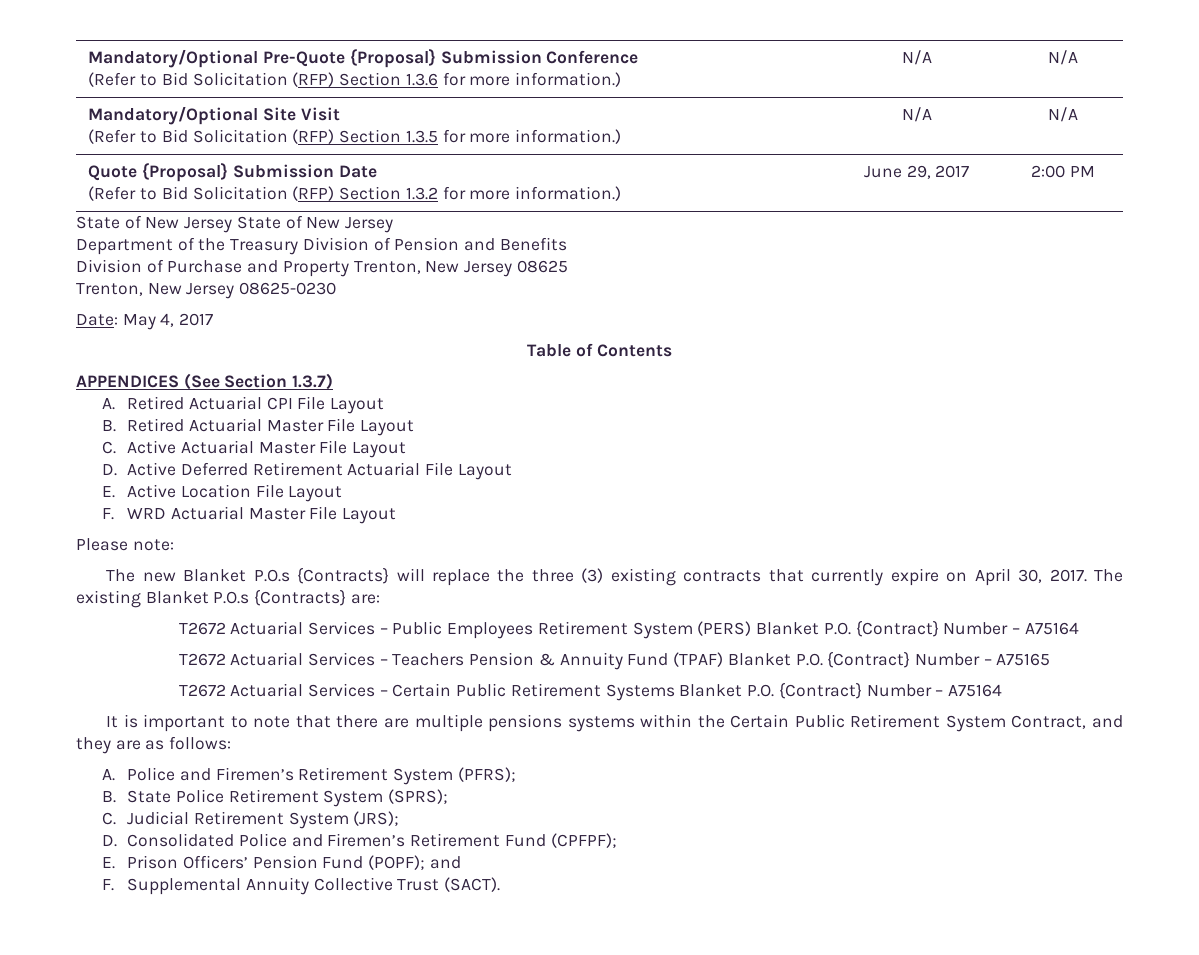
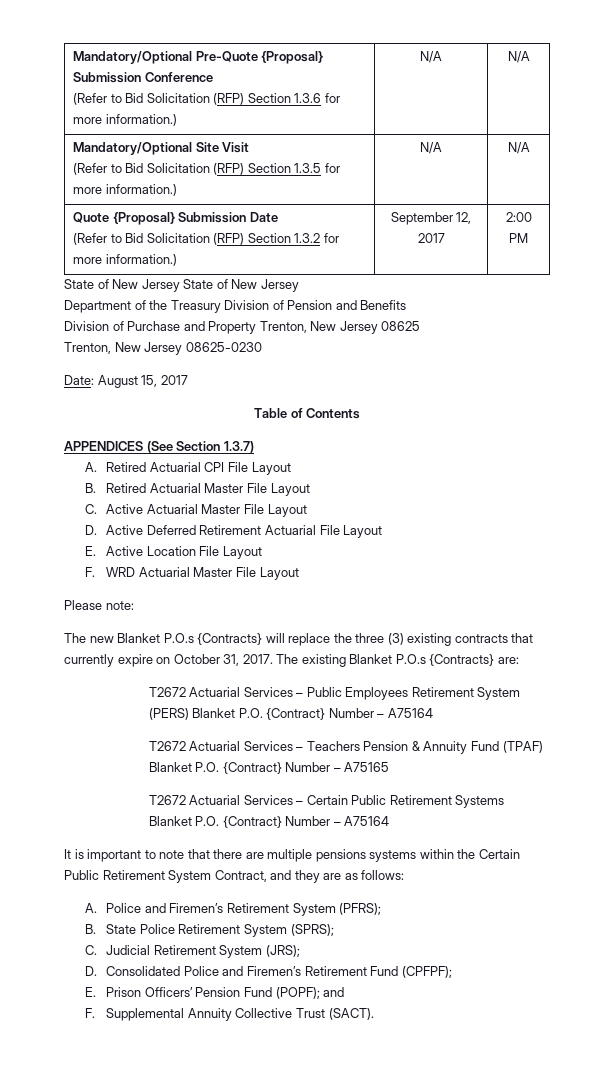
  Quote {Proposal} Submission Date
- (Refer to Bid Solicitation (RFP) Section 1.3.2 for more information.) | June 29, 2017 | 2:00 PM
+ (Refer to Bid Solicitation (RFP) Section 1.3.2 for more information.) | September 12, 2017 | 2:00 PM
- Date: May 4, 2017
+ Date: August 15, 2017
- The new Blanket P.O.s {Contracts} will replace the three (3) existing contracts that currently expire on April 30, 2017.
+ The new Blanket P.O.s {Contracts} will replace the three (3) existing contracts that currently expire on October 31, 2017.

